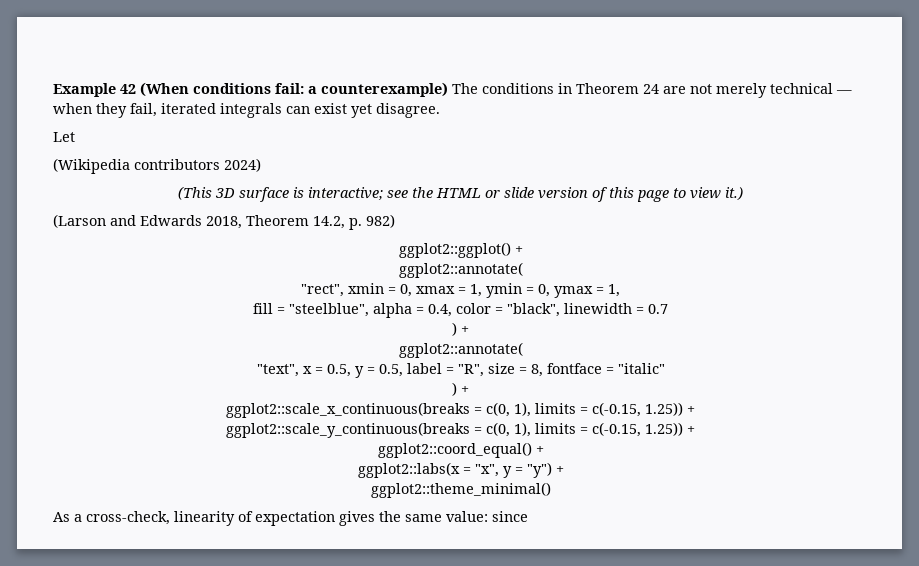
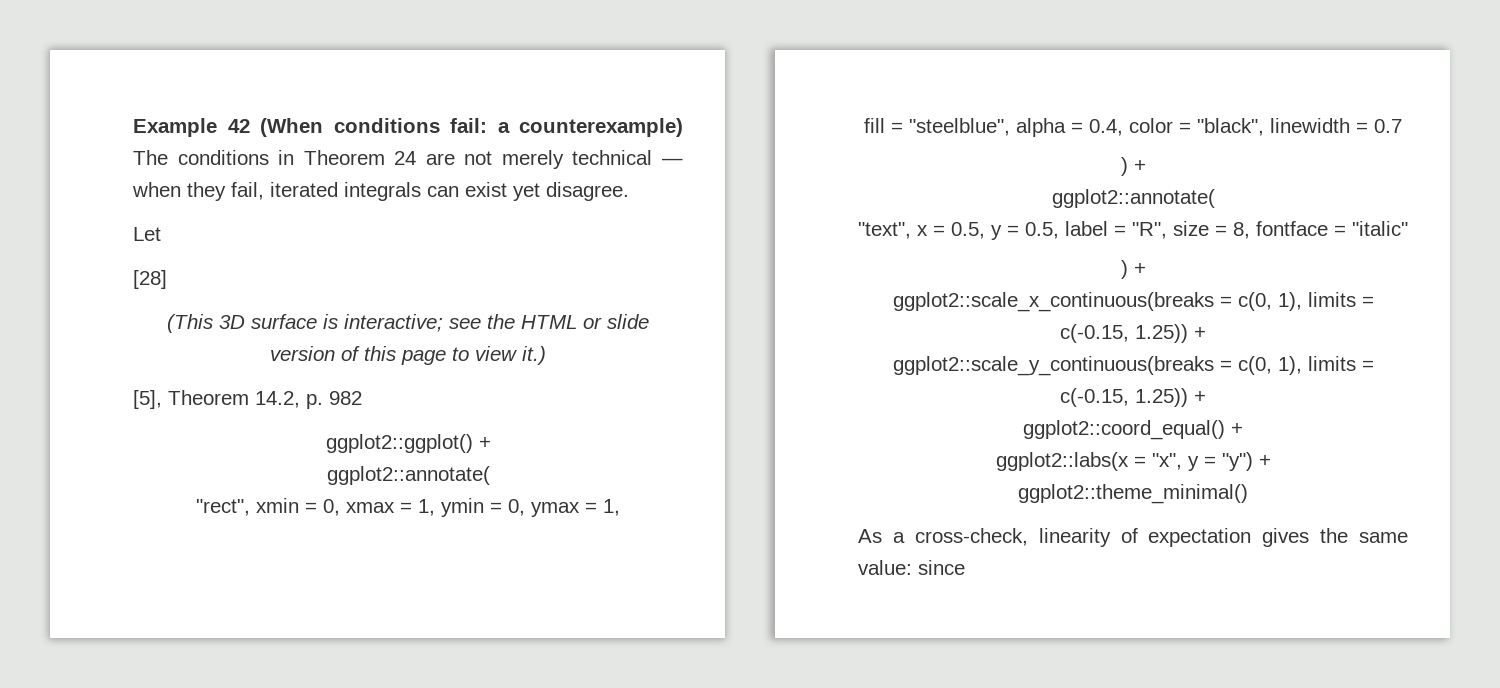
- (Wikipedia contributors 2024)
+ [28]
- (Larson and Edwards 2018, Theorem 14.2, p. 982)
+ [5], Theorem 14.2, p. 982

